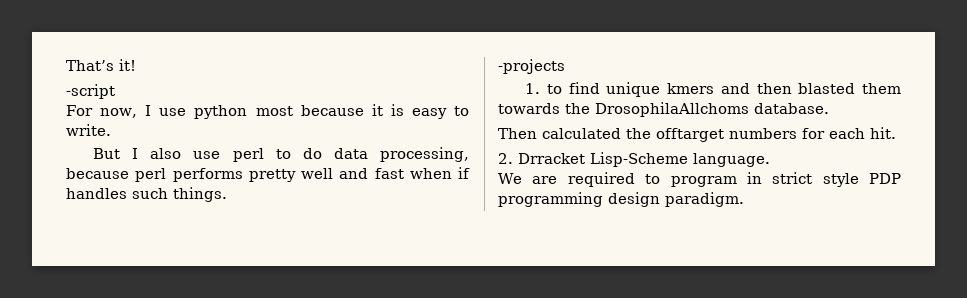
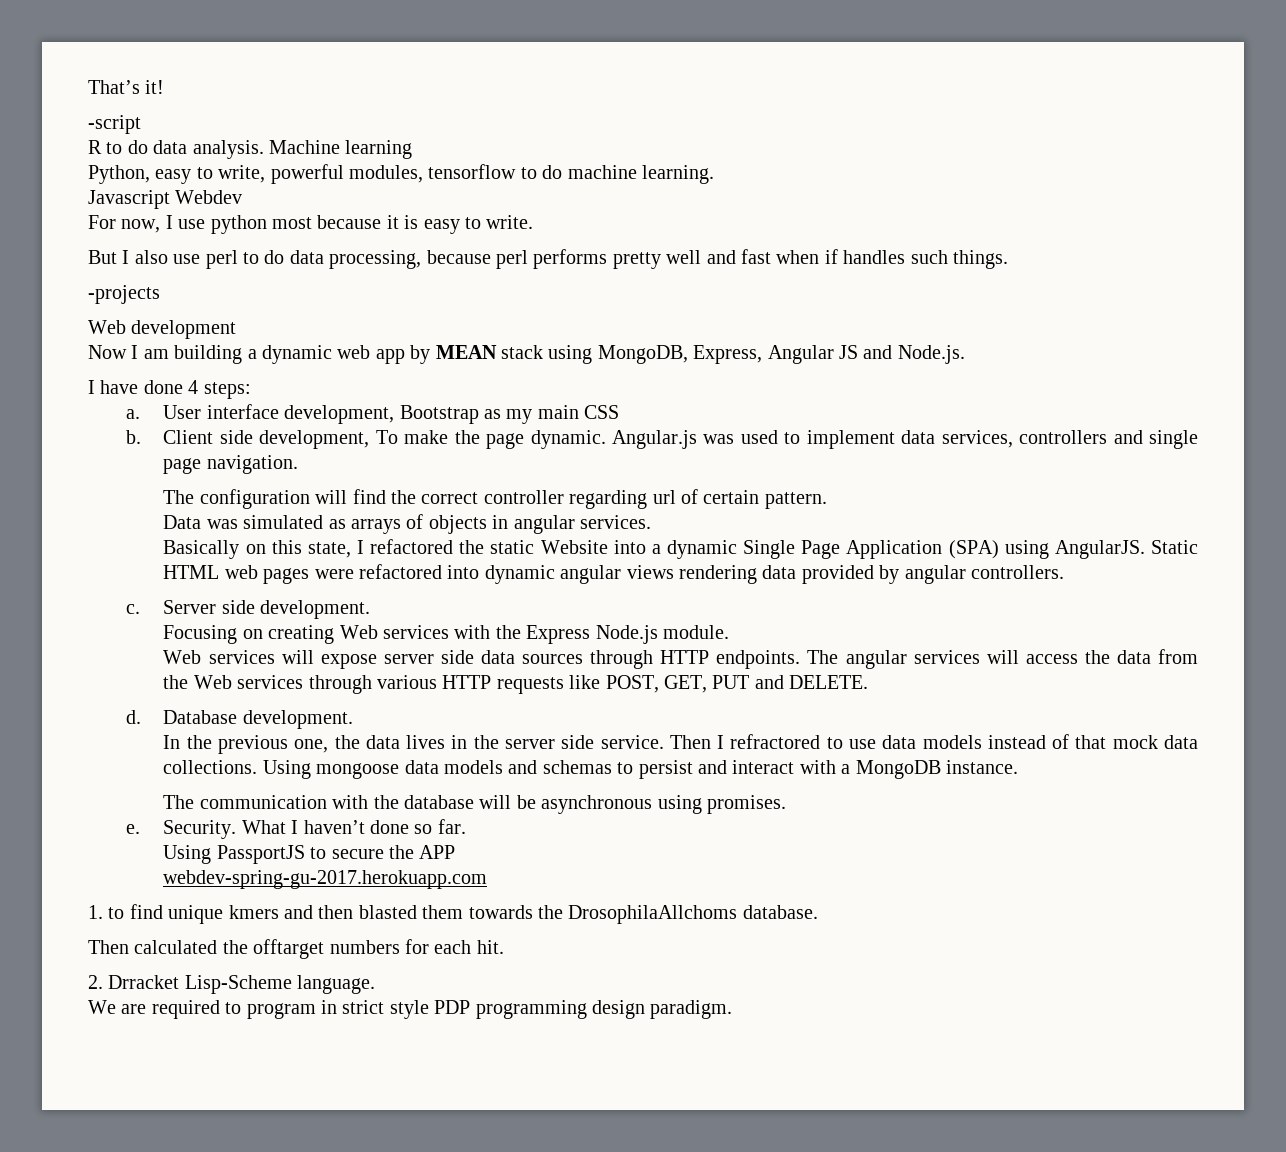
+ R to do data analysis. Machine learning
+ Python, easy to write, powerful modules, tensorflow to do machine learning.
+ Javascript Webdev
+ Web development
+ Now I am building a dynamic web app by MEAN stack using MongoDB, Express, Angular JS and Node.js.
+ I have done 4 steps:
+ a. User interface development, Bootstrap as my main CSS
+ b. Client side development, To make the page dynamic. Angular.js was used to implement data services, controllers and single page navigation.
+ The configuration will find the correct controller regarding url of certain pattern.
+ Data was simulated as arrays of objects in angular services.
+ Basically on this state, I refactored the static Website into a dynamic Single Page Application (SPA) using AngularJS. Static HTML web pages were refactored into dynamic angular views rendering data provided by angular controllers.
+ c. Server side development.
+ Focusing on creating Web services with the Express Node.js module.
+ Web services will expose server side data sources through HTTP endpoints. The angular services will access the data from the Web services through various HTTP requests like POST, GET, PUT and DELETE.
+ d. Database development.
+ In the previous one, the data lives in the server side service. Then I refractored to use data models instead of that mock data collections. Using mongoose data models and schemas to persist and interact with a MongoDB instance.
+ The communication with the database will be asynchronous using promises.
+ e. Security. What I haven’t done so far.
+ Using PassportJS to secure the APP
+ webdev-spring-gu-2017.herokuapp.com

